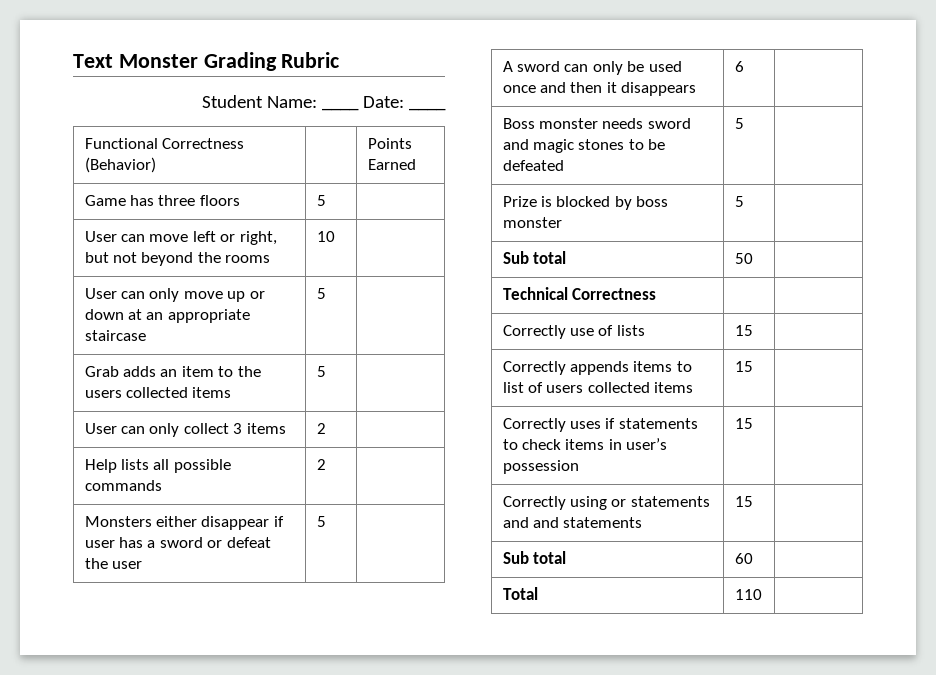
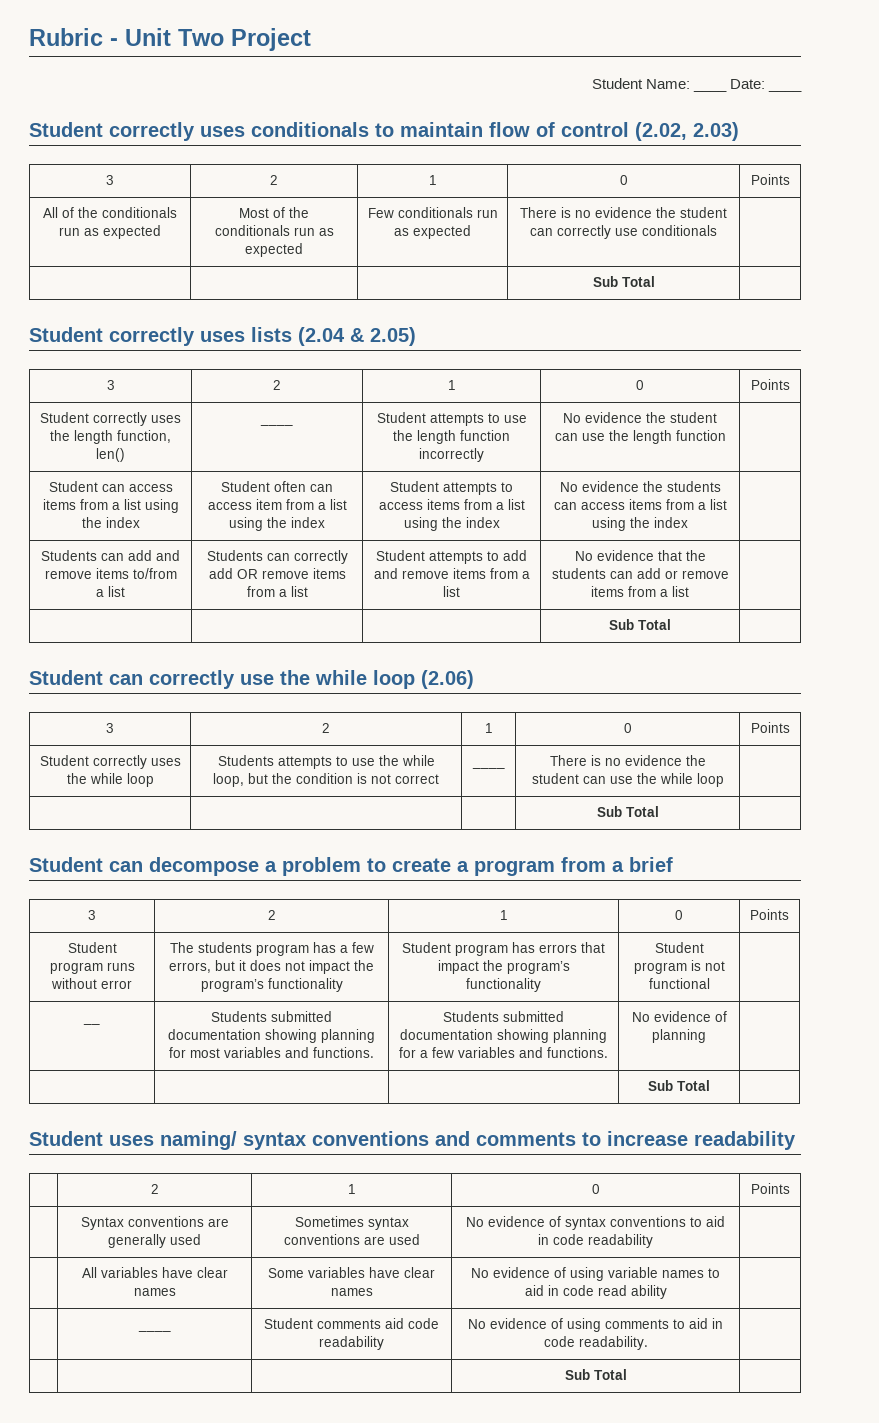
- Text Monster Grading Rubric
+ Rubric - Unit Two Project
- Functional Correctness (Behavior) | | Points Earned
- Game has three floors | 5 |
- User can move left or right, but not beyond the rooms | 10 |
- User can only move up or down at an appropriate staircase | 5 |
- Grab adds an item to the users collected items | 5 |
- User can only collect 3 items | 2 |
- Help lists all possible commands | 2 |
- Monsters either disappear if user has a sword or defeat the user | 5 |
- A sword can only be used once and then it disappears | 6 |
- Boss monster needs sword and magic stones to be defeated | 5 |
- Prize is blocked by boss monster | 5 |
- Sub total | 50 |
- Technical Correctness | |
- Correctly use of lists | 15 |
- Correctly appends items to list of users collected items | 15 |
- Correctly uses if statements to check items in user’s possession | 15 |
- Correctly using or statements and and statements | 15 |
- Sub total | 60 |
- Total | 110 |
+ Student correctly uses conditionals to maintain flow of control (2.02, 2.03)
+ 3 | 2 | 1 | 0 | Points
+ All of the conditionals run as expected | Most of the conditionals run as expected | Few conditionals run as expected | There is no evidence the student can correctly use conditionals |
+ | | | Sub Total |
+ Student correctly uses lists (2.04 & 2.05)
+ 3 | 2 | 1 | 0 | Points
+ Student correctly uses the length function, len() | ____ | Student attempts to use the length function incorrectly | No evidence the student can use the length function |
+ Student can access items from a list using the index | Student often can access item from a list using the index | Student attempts to access items from a list using the index | No evidence the students can access items from a list using the index |
+ Students can add and remove items to/from a list | Students can correctly add OR remove items from a list | Student attempts to add and remove items from a list | No evidence that the students can add or remove items from a list |
+ | | | Sub Total |
+ Student can correctly use the while loop (2.06)
+ 3 | 2 | 1 | 0 | Points
+ Student correctly uses the while loop | Students attempts to use the while loop, but the condition is not correct | ____ | There is no evidence the student can use the while loop |
+ | | | Sub Total |
+ Student can decompose a problem to create a program from a brief
+ 3 | 2 | 1 | 0 | Points
+ Student program runs without error | The students program has a few errors, but it does not impact the program’s functionality | Student program has errors that impact the program’s functionality | Student program is not functional |
+ __ | Students submitted documentation showing planning for most variables and functions. | Students submitted documentation showing planning for a few variables and functions. | No evidence of planning |
+ | | | Sub Total |
+ Student uses naming/ syntax conventions and comments to increase readability
+ | 2 | 1 | 0 | Points
+ | Syntax conventions are generally used | Sometimes syntax conventions are used | No evidence of syntax conventions to aid in code readability |
+ | All variables have clear names | Some variables have clear names | No evidence of using variable names to aid in code read ability |
+ | ____ | Student comments aid code readability | No evidence of using comments to aid in code readability. |
+ | | | Sub Total |

